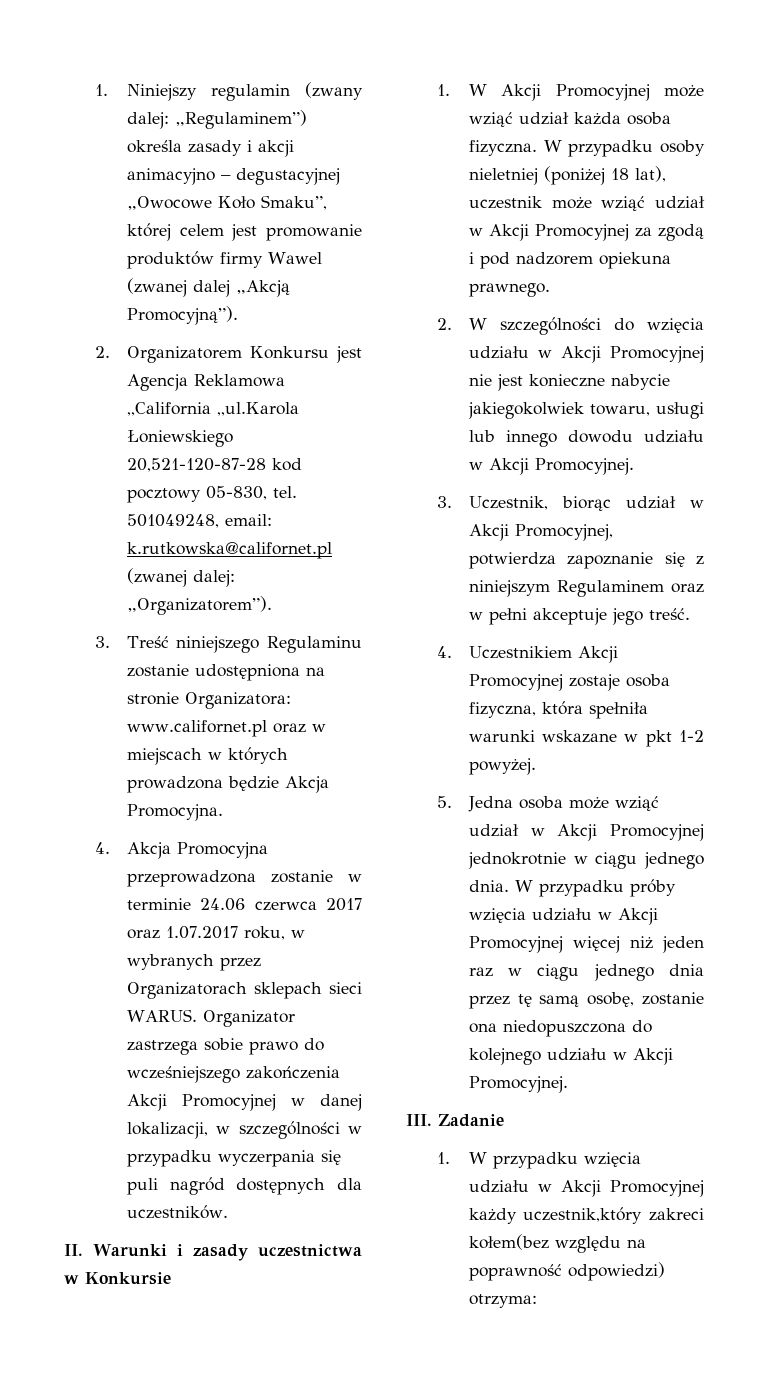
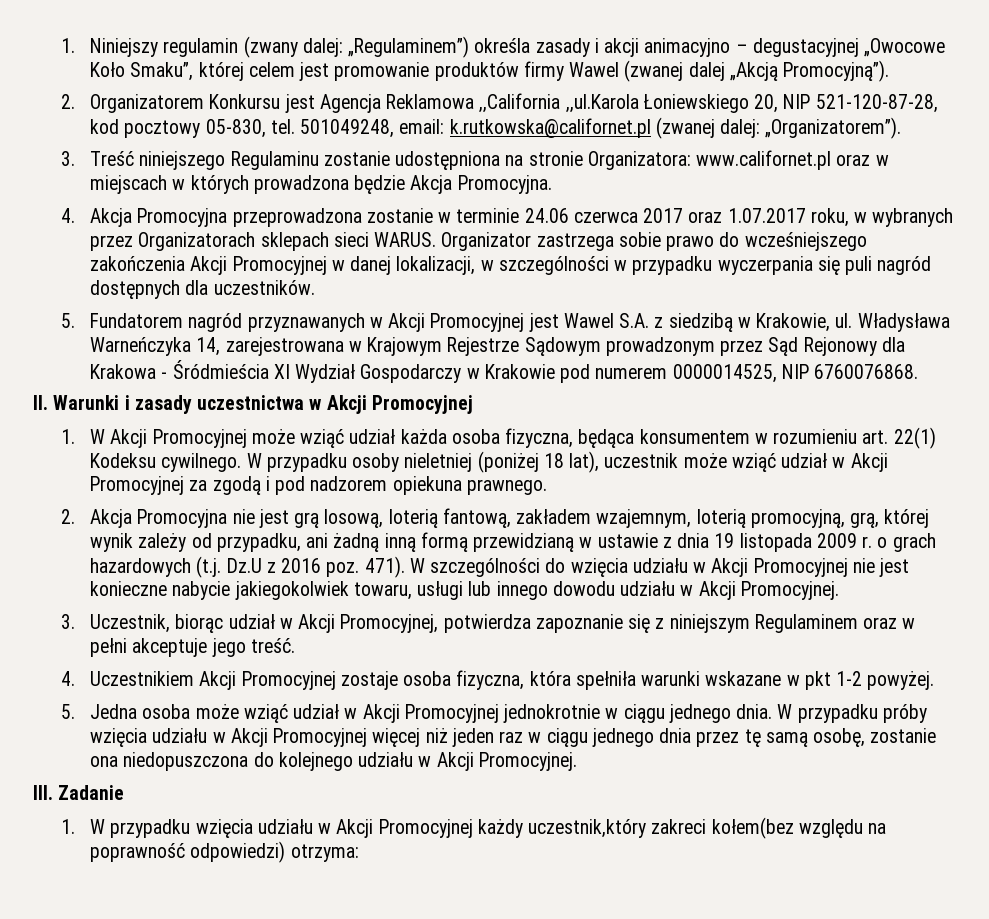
- 2. Organizatorem Konkursu jest Agencja Reklamowa ,,California ,,ul.Karola Łoniewskiego 20,521-120-87-28 kod pocztowy 05-830, tel.
+ 2. Organizatorem Konkursu jest Agencja Reklamowa ,,California ,,ul.Karola Łoniewskiego 20, NIP 521-120-87-28, kod pocztowy 05-830, tel.
+ 5. Fundatorem nagród przyznawanych w Akcji Promocyjnej jest Wawel S.A. z siedzibą w Krakowie, ul. Władysława Warneńczyka 14, zarejestrowana w Krajowym Rejestrze Sądowym prowadzonym przez Sąd Rejonowy dla Krakowa - Śródmieścia XI Wydział Gospodarczy w Krakowie pod numerem 0000014525, NIP 6760076868.
- II. Warunki i zasady uczestnictwa w Konkursie
+ II. Warunki i zasady uczestnictwa w Akcji Promocyjnej
- 1. W Akcji Promocyjnej może wziąć udział każda osoba fizyczna.
+ 1. W Akcji Promocyjnej może wziąć udział każda osoba fizyczna, będąca konsumentem w rozumieniu art. 22(1) Kodeksu cywilnego.
- 2. W szczególności do wzięcia udziału w Akcji Promocyjnej nie jest konieczne nabycie jakiegokolwiek towaru, usługi lub innego dowodu udziału w Akcji Promocyjnej.
+ 2. Akcja Promocyjna nie jest grą losową, loterią fantową, zakładem wzajemnym, loterią promocyjną, grą, której wynik zależy od przypadku, ani żadną inną formą przewidzianą w ustawie z dnia 19 listopada 2009 r. o grach hazardowych (t.j. Dz.U z 2016 poz. 471). W szczególności do wzięcia udziału w Akcji Promocyjnej nie jest konieczne nabycie jakiegokolwiek towaru, usługi lub innego dowodu udziału w Akcji Promocyjnej.

